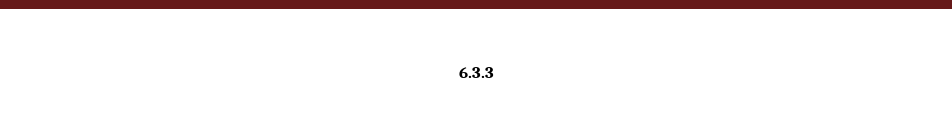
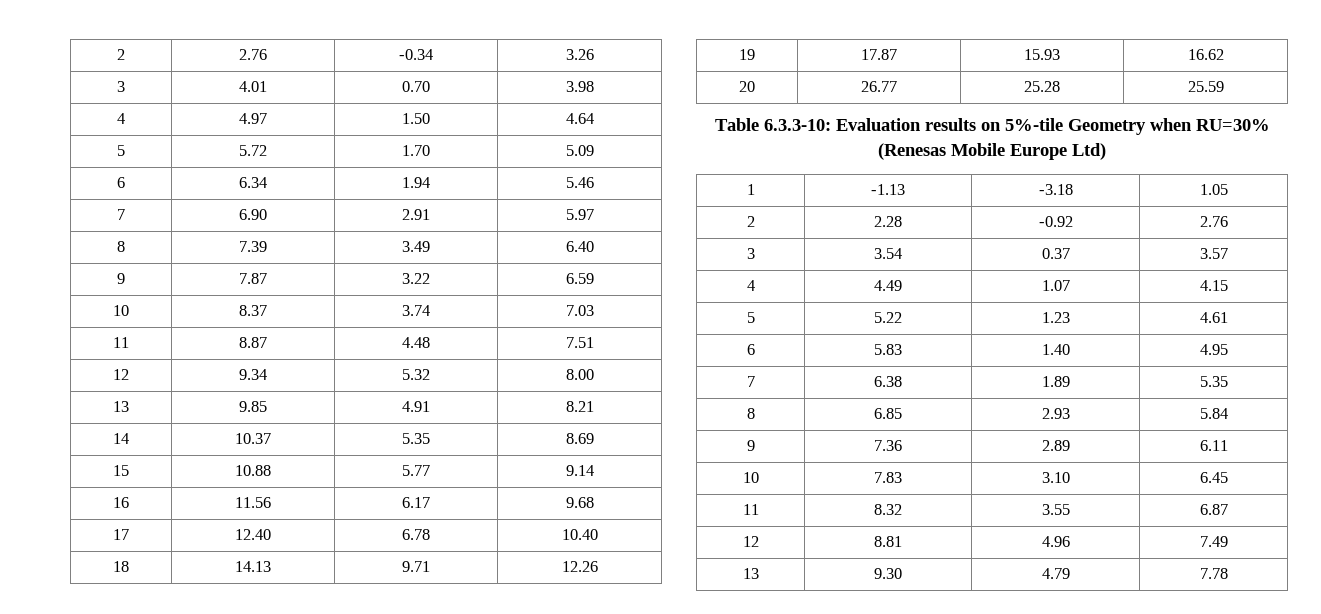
- 6.3.3
+ 2 | 2.76 | -0.34 | 3.26
+ 3 | 4.01 | 0.70 | 3.98
+ 4 | 4.97 | 1.50 | 4.64
+ 5 | 5.72 | 1.70 | 5.09
+ 6 | 6.34 | 1.94 | 5.46
+ 7 | 6.90 | 2.91 | 5.97
+ 8 | 7.39 | 3.49 | 6.40
+ 9 | 7.87 | 3.22 | 6.59
+ 10 | 8.37 | 3.74 | 7.03
+ 11 | 8.87 | 4.48 | 7.51
+ 12 | 9.34 | 5.32 | 8.00
+ 13 | 9.85 | 4.91 | 8.21
+ 14 | 10.37 | 5.35 | 8.69
+ 15 | 10.88 | 5.77 | 9.14
+ 16 | 11.56 | 6.17 | 9.68
+ 17 | 12.40 | 6.78 | 10.40
+ 18 | 14.13 | 9.71 | 12.26
+ 19 | 17.87 | 15.93 | 16.62
+ 20 | 26.77 | 25.28 | 25.59
+ Table 6.3.3-10: Evaluation results on 5%-tile Geometry when RU=30% (Renesas Mobile Europe Ltd)
+ 1 | -1.13 | -3.18 | 1.05
+ 2 | 2.28 | -0.92 | 2.76
+ 3 | 3.54 | 0.37 | 3.57
+ 4 | 4.49 | 1.07 | 4.15
+ 5 | 5.22 | 1.23 | 4.61
+ 6 | 5.83 | 1.40 | 4.95
+ 7 | 6.38 | 1.89 | 5.35
+ 8 | 6.85 | 2.93 | 5.84
+ 9 | 7.36 | 2.89 | 6.11
+ 10 | 7.83 | 3.10 | 6.45
+ 11 | 8.32 | 3.55 | 6.87
+ 12 | 8.81 | 4.96 | 7.49
+ 13 | 9.30 | 4.79 | 7.78

